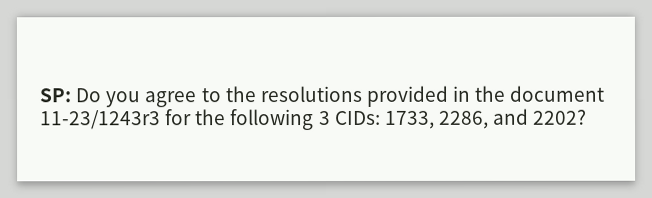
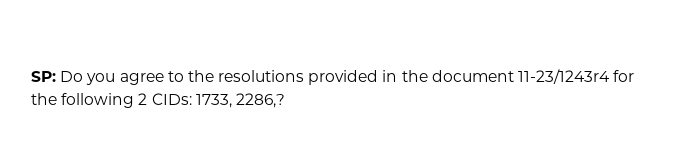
- SP: Do you agree to the resolutions provided in the document 11-23/1243r3 for the following 3 CIDs: 1733, 2286, and 2202?
+ SP: Do you agree to the resolutions provided in the document 11-23/1243r4 for the following 2 CIDs: 1733, 2286,?

